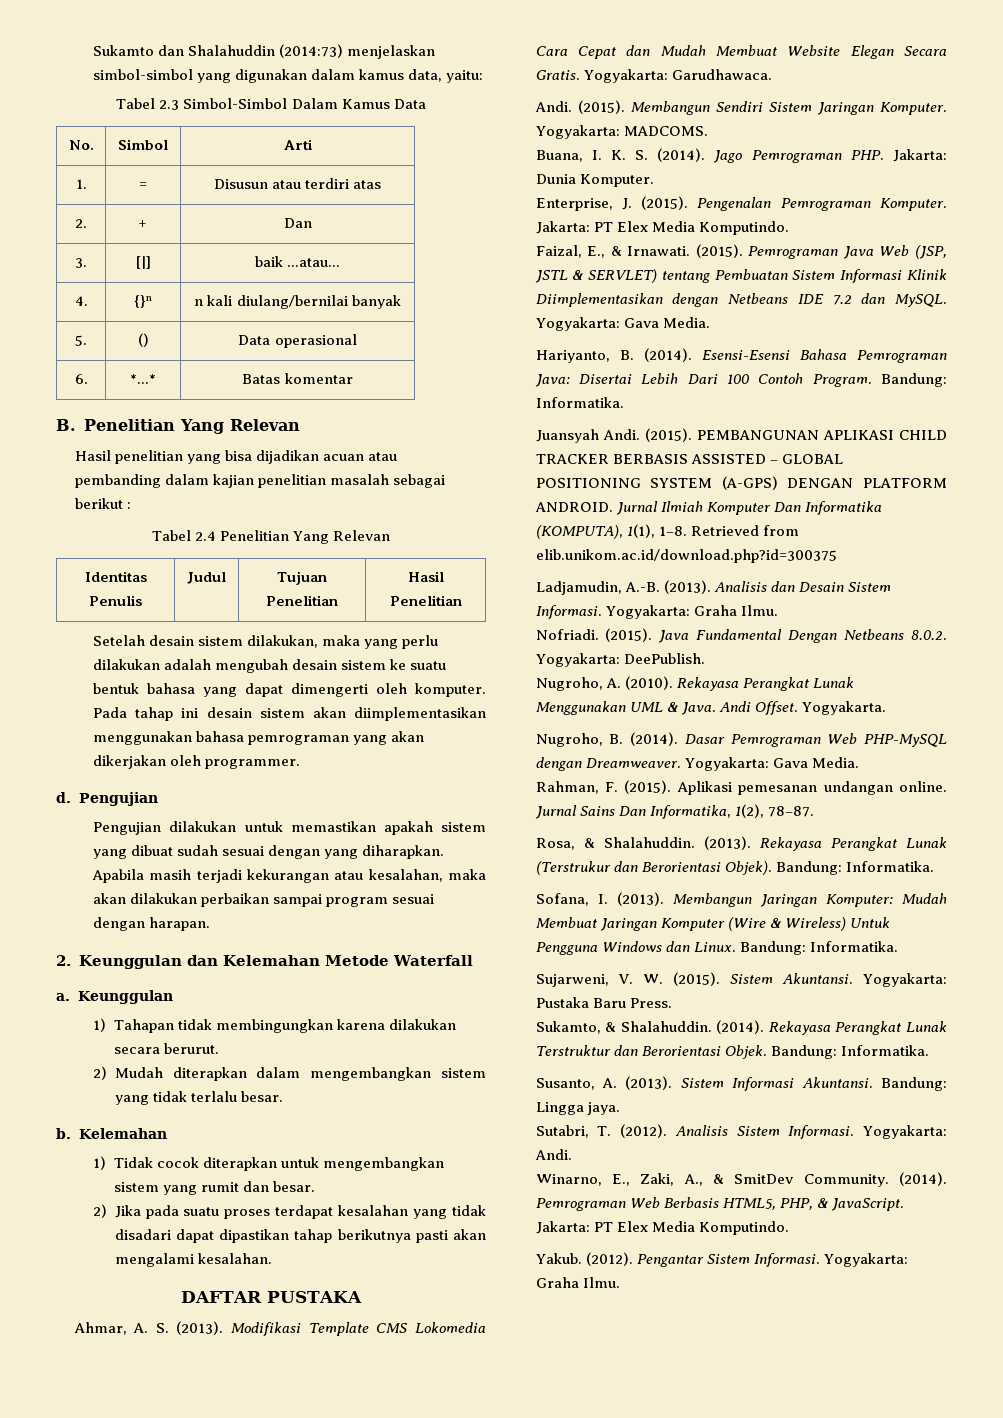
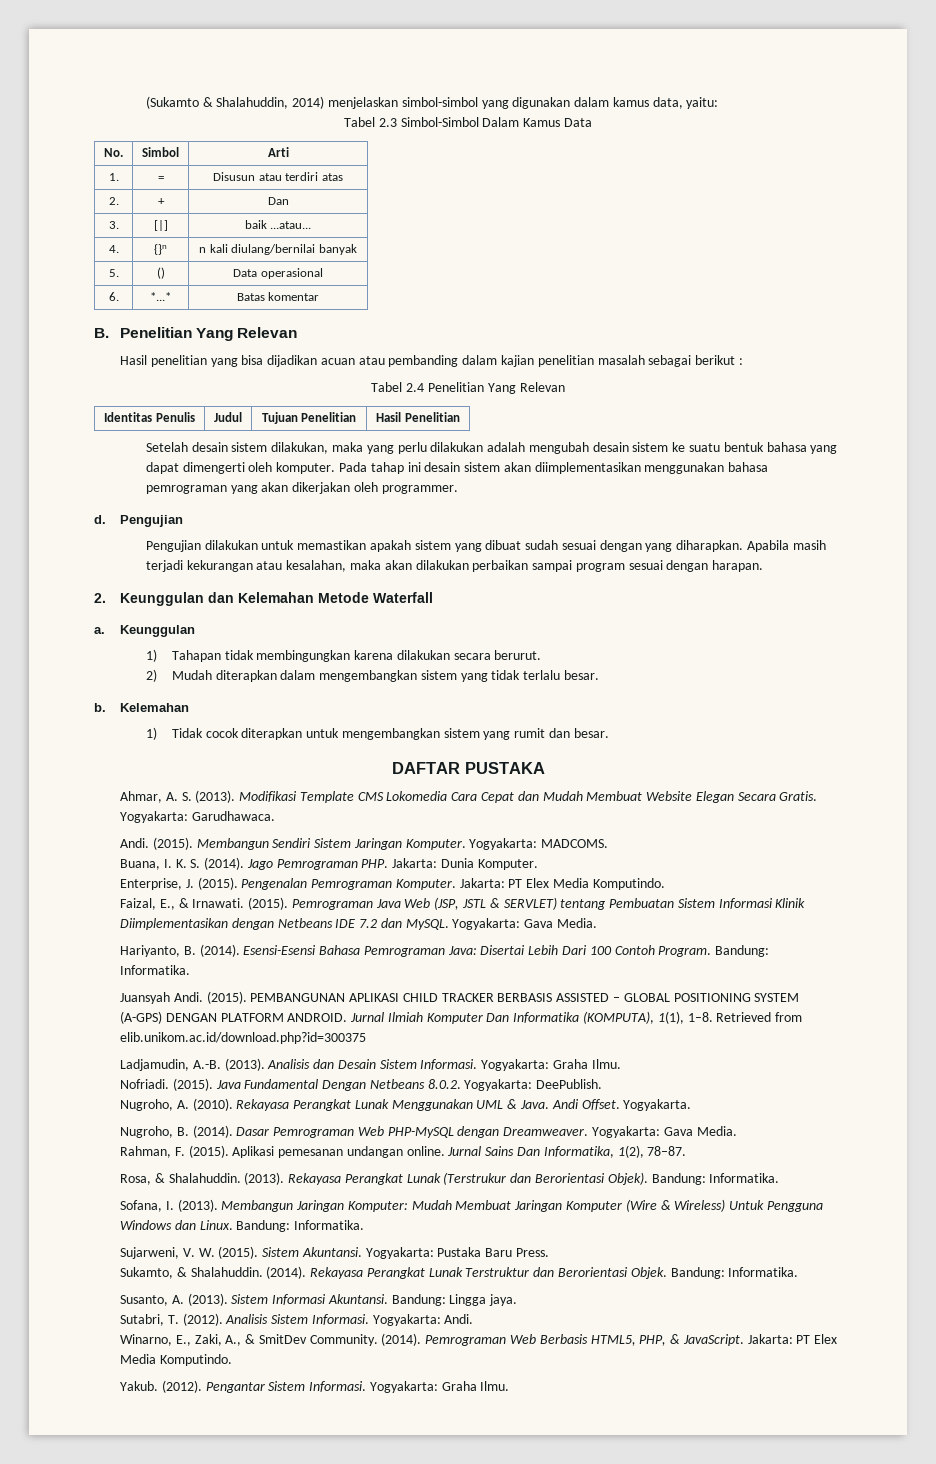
- Sukamto dan Shalahuddin (2014:73) menjelaskan simbol-simbol yang digunakan dalam kamus data, yaitu:
+ (Sukamto & Shalahuddin, 2014) menjelaskan simbol-simbol yang digunakan dalam kamus data, yaitu:
- 2) Jika pada suatu proses terdapat kesalahan yang tidak disadari dapat dipastikan tahap berikutnya pasti akan mengalami kesalahan.

